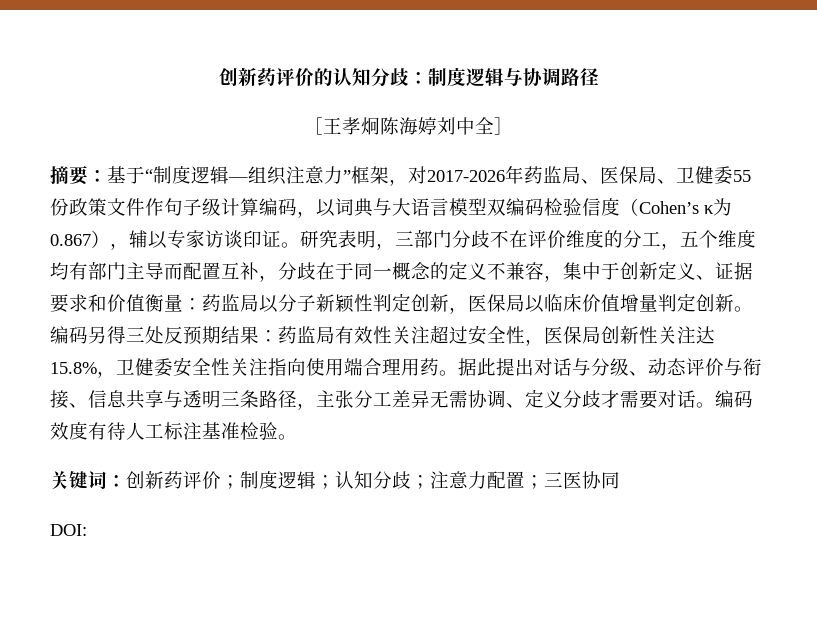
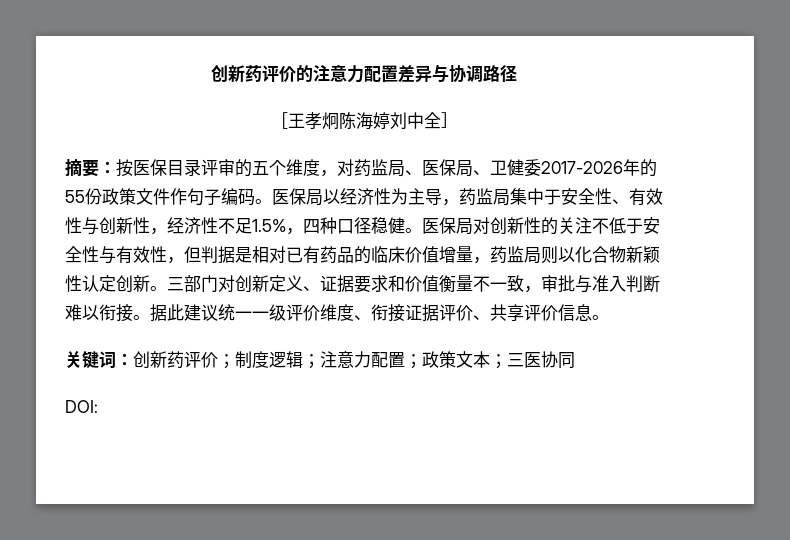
- 创新药评价的认知分歧：制度逻辑与协调路径
+ 创新药评价的注意力配置差异与协调路径
- 摘要：基于“制度逻辑—组织注意力”框架，对2017-2026年药监局、医保局、卫健委55份政策文件作句子级计算编码，以词典与大语言模型双编码检验信度（Cohen’s κ为0.867），辅以专家访谈印证。研究表明，三部门分歧不在评价维度的分工，五个维度均有部门主导而配置互补，分歧在于同一概念的定义不兼容，集中于创新定义、证据要求和价值衡量：药监局以分子新颖性判定创新，医保局以临床价值增量判定创新。编码另得三处反预期结果：药监局有效性关注超过安全性，医保局创新性关注达15.8%，卫健委安全性关注指向使用端合理用药。据此提出对话与分级、动态评价与衔接、信息共享与透明三条路径，主张分工差异无需协调、定义分歧才需要对话。编码效度有待人工标注基准检验。
+ 摘要：按医保目录评审的五个维度，对药监局、医保局、卫健委2017-2026年的55份政策文件作句子编码。医保局以经济性为主导，药监局集中于安全性、有效性与创新性，经济性不足1.5%，四种口径稳健。医保局对创新性的关注不低于安全性与有效性，但判据是相对已有药品的临床价值增量，药监局则以化合物新颖性认定创新。三部门对创新定义、证据要求和价值衡量不一致，审批与准入判断难以衔接。据此建议统一一级评价维度、衔接证据评价、共享评价信息。
- 关键词：创新药评价；制度逻辑；认知分歧；注意力配置；三医协同
+ 关键词：创新药评价；制度逻辑；注意力配置；政策文本；三医协同

